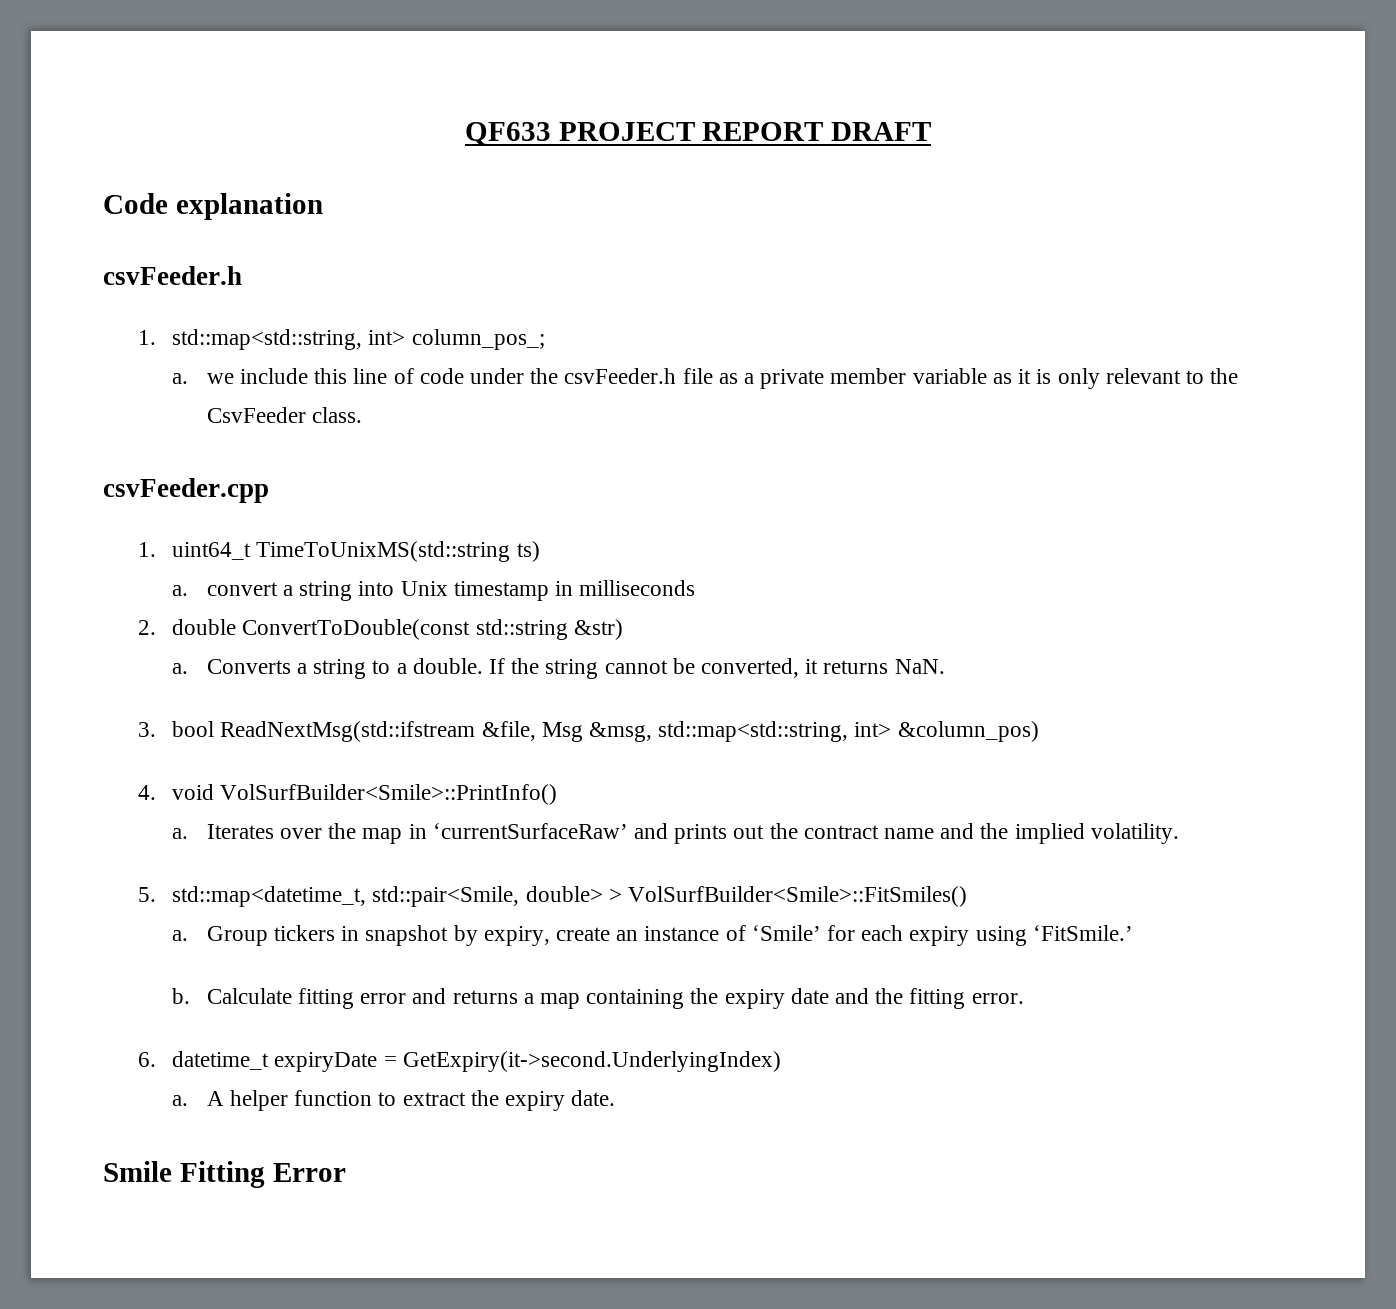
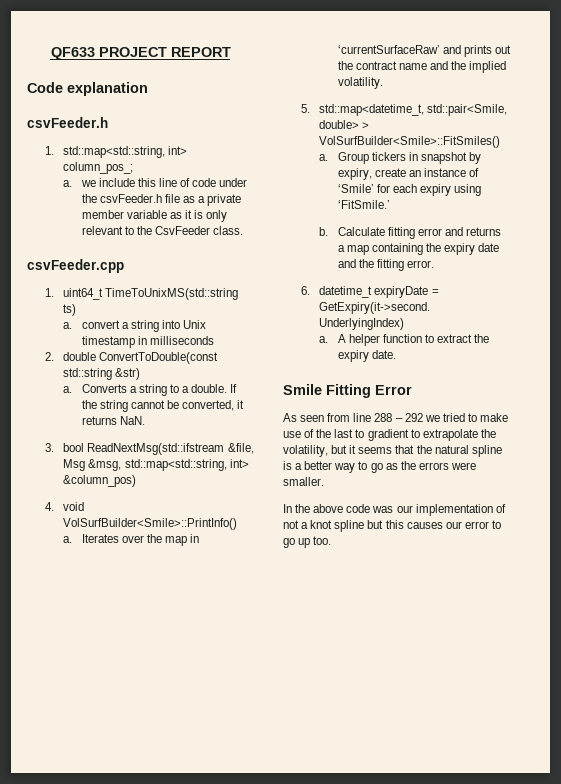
- QF633 PROJECT REPORT DRAFT
+ QF633 PROJECT REPORT
+ As seen from line 288 – 292 we tried to make use of the last to gradient to extrapolate the volatility, but it seems that the natural spline is a better way to go as the errors were smaller.
+ In the above code was our implementation of not a knot spline but this causes our error to go up too.

